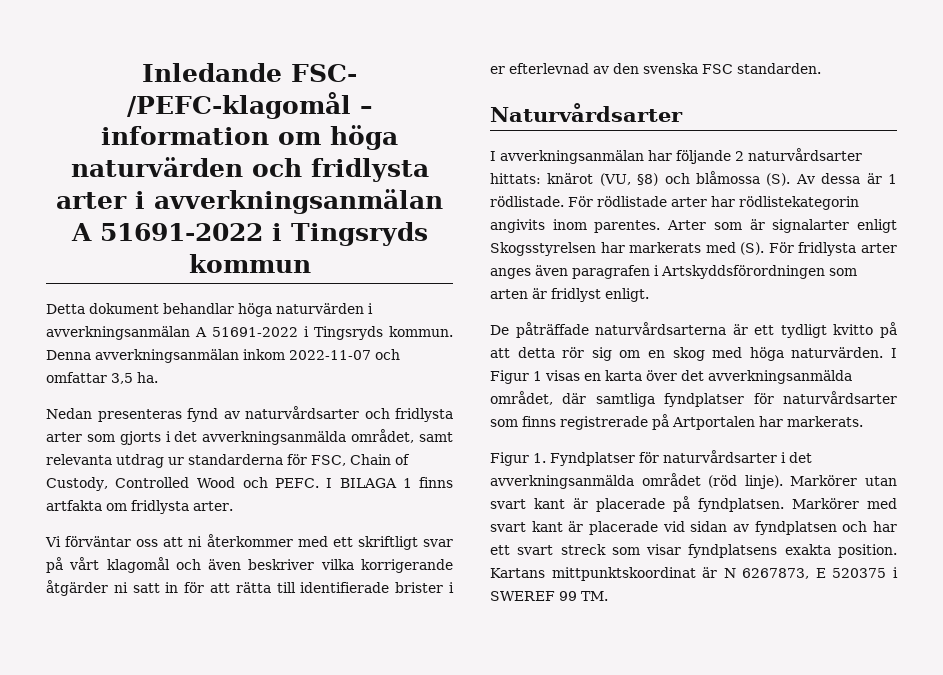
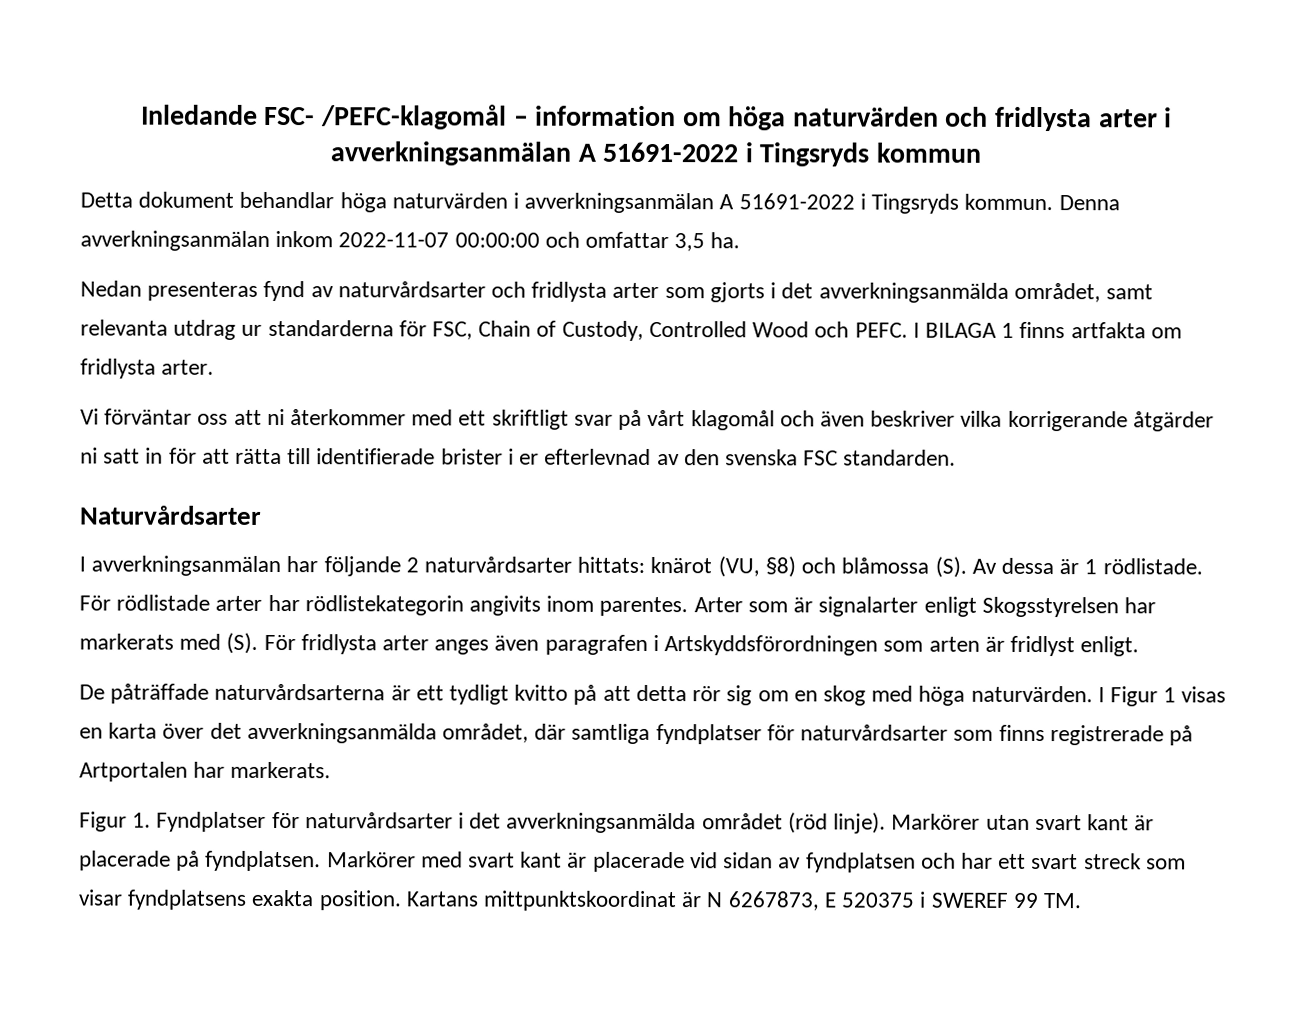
- Denna avverkningsanmälan inkom 2022-11-07 och omfattar 3,5 ha.
+ Denna avverkningsanmälan inkom 2022-11-07 00:00:00 och omfattar 3,5 ha.

